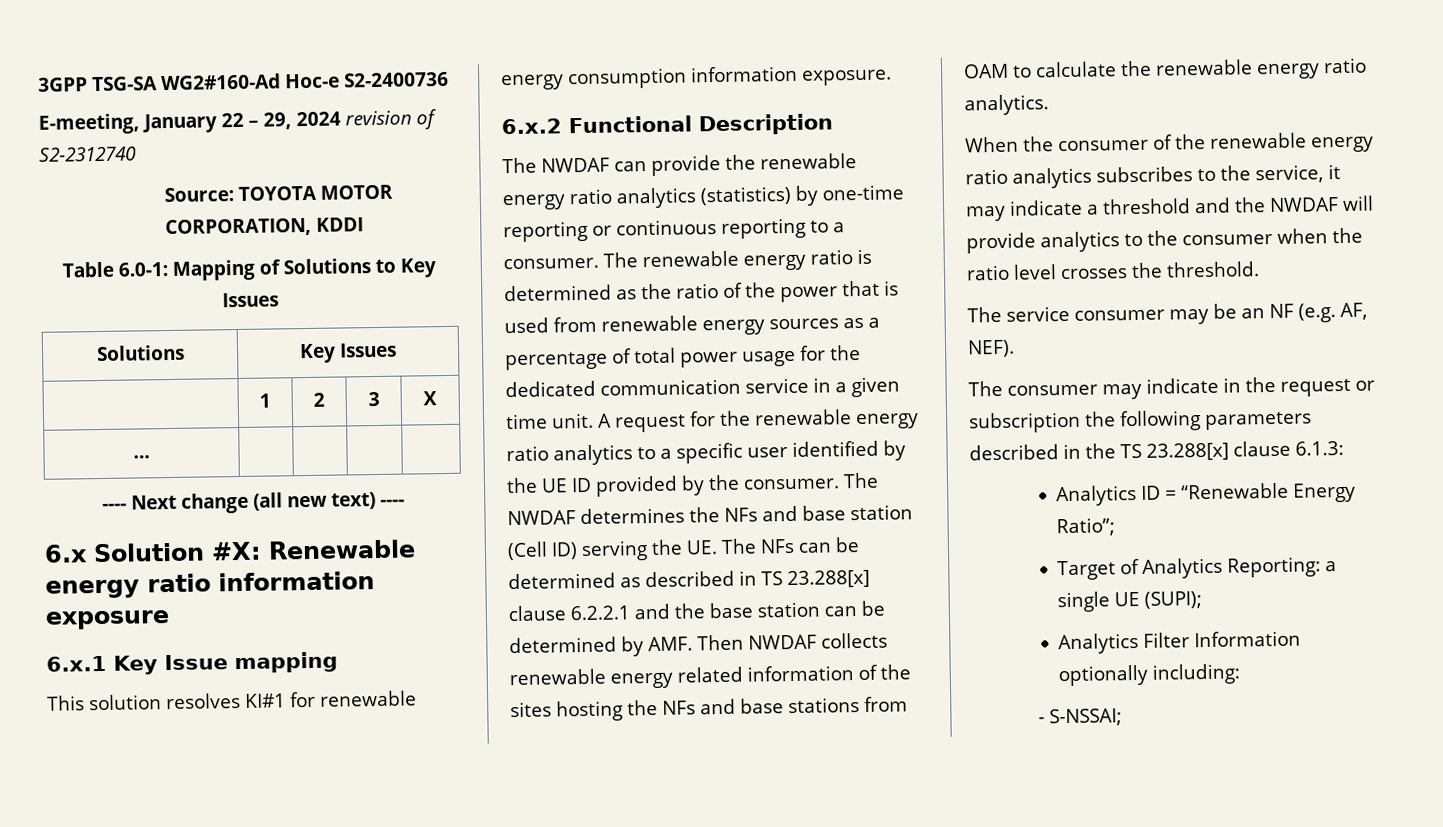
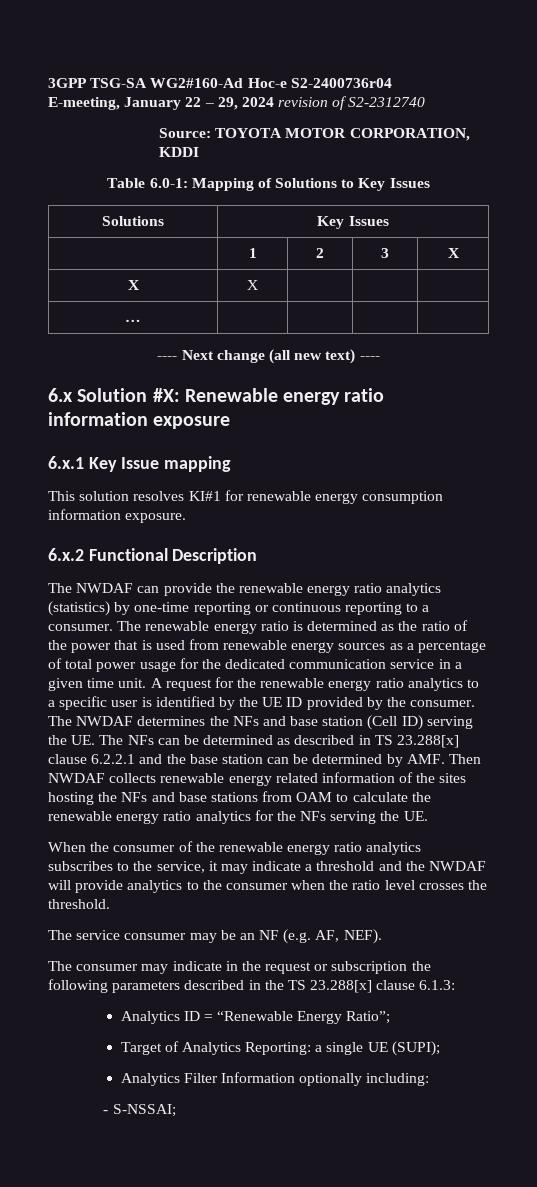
- 3GPP TSG-SA WG2#160-Ad Hoc-e S2-2400736
+ 3GPP TSG-SA WG2#160-Ad Hoc-e S2-2400736r04
+ X | X | | |
- A request for the renewable energy ratio analytics to a specific user identified by the UE ID provided by the consumer.
+ A request for the renewable energy ratio analytics to a specific user is identified by the UE ID provided by the consumer.
- The NWDAF determines the NFs and base station (Cell ID) serving the UE. The NFs can be determined as described in TS 23.288[x] clause 6.2.2.1 and the base station can be determined by AMF. Then NWDAF collects renewable energy related information of the sites hosting the NFs and base stations from OAM to calculate the renewable energy ratio analytics.
+ The NWDAF determines the NFs and base station (Cell ID) serving the UE. The NFs can be determined as described in TS 23.288[x] clause 6.2.2.1 and the base station can be determined by AMF. Then NWDAF collects renewable energy related information of the sites hosting the NFs and base stations from OAM to calculate the renewable energy ratio analytics for the NFs serving the UE.

